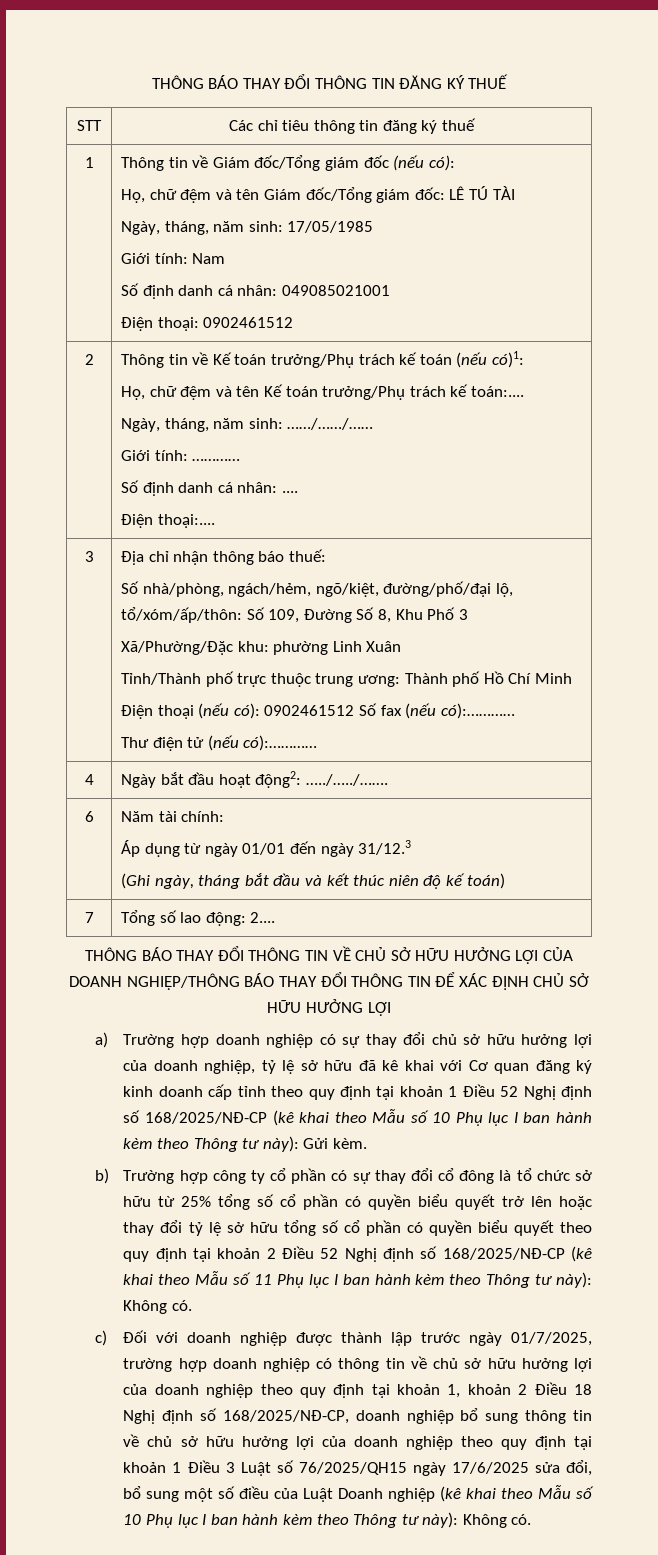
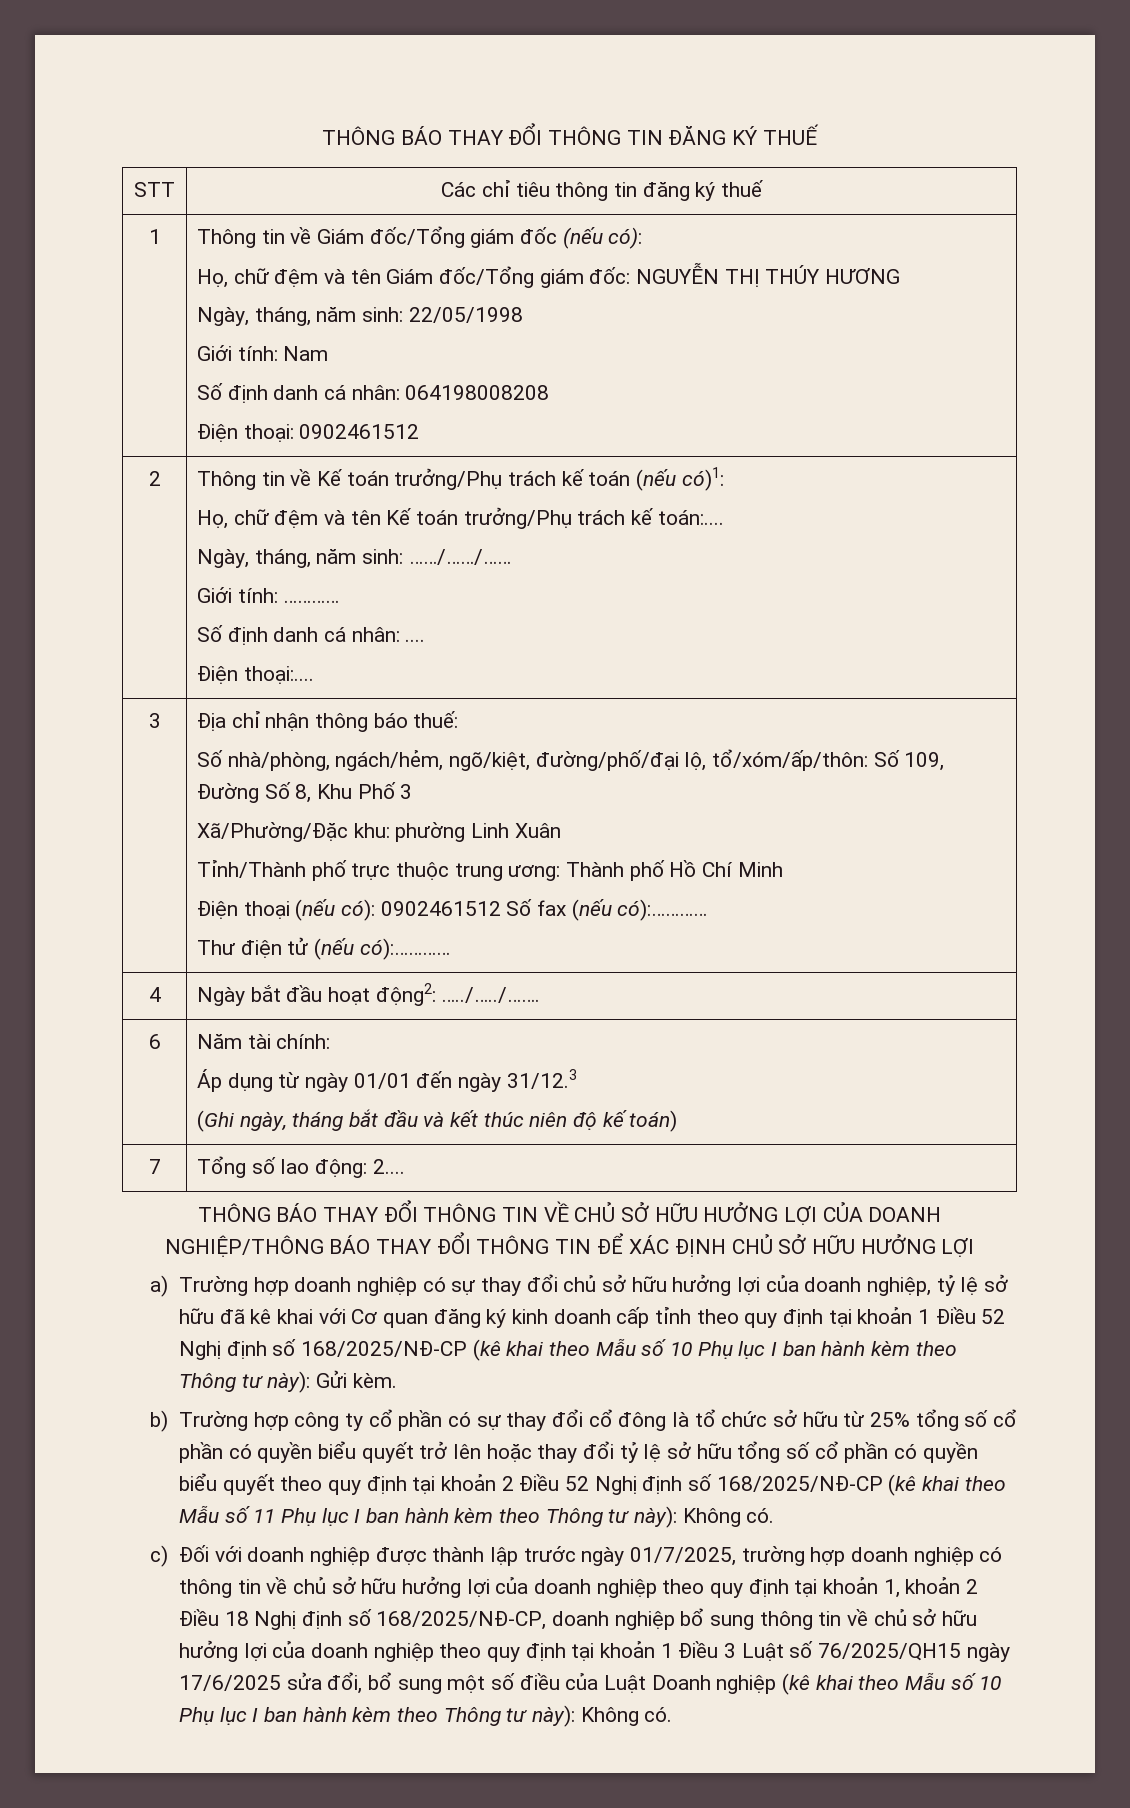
  1 | Thông tin về Giám đốc/Tổng giám đốc (nếu có):
- Họ, chữ đệm và tên Giám đốc/Tổng giám đốc: LÊ TÚ TÀI
- Ngày, tháng, năm sinh: 17/05/1985
+ Họ, chữ đệm và tên Giám đốc/Tổng giám đốc: NGUYỄN THỊ THÚY HƯƠNG
+ Ngày, tháng, năm sinh: 22/05/1998
  Giới tính: Nam
- Số định danh cá nhân: 049085021001
+ Số định danh cá nhân: 064198008208

